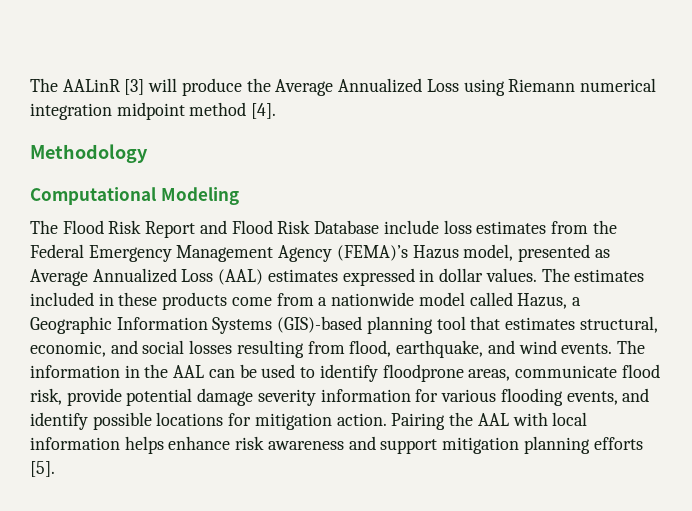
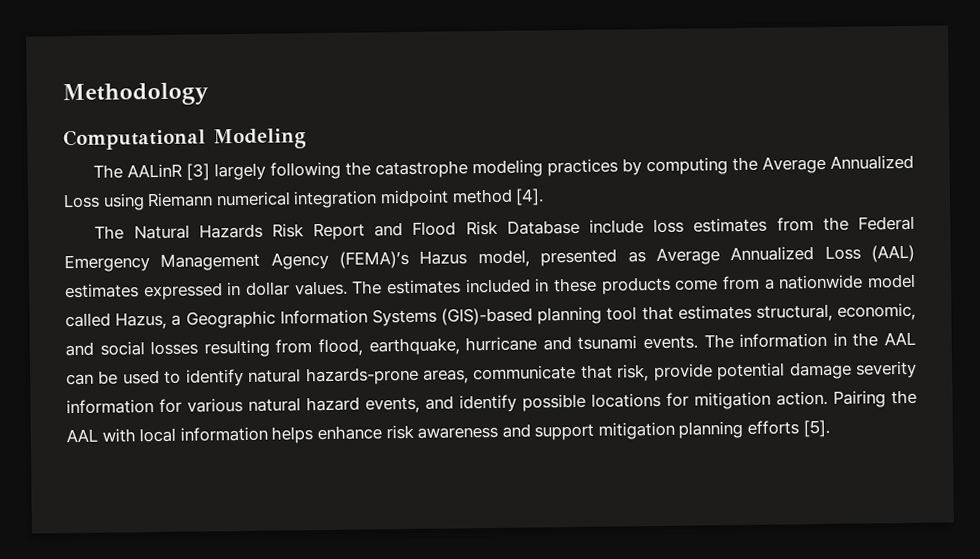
- The AALinR [3] will produce the Average Annualized Loss using Riemann numerical integration midpoint method [4].
+ Methodology
+ Computational Modeling
+ The AALinR [3] largely following the catastrophe modeling practices by computing the Average Annualized Loss using Riemann numerical integration midpoint method [4].
- Methodology
- Computational Modeling
- The Flood Risk Report and Flood Risk Database include loss estimates from the Federal Emergency Management Agency (FEMA)’s Hazus model, presented as Average Annualized Loss (AAL) estimates expressed in dollar values.
+ The Natural Hazards Risk Report and Flood Risk Database include loss estimates from the Federal Emergency Management Agency (FEMA)’s Hazus model, presented as Average Annualized Loss (AAL) estimates expressed in dollar values.
- The estimates included in these products come from a nationwide model called Hazus, a Geographic Information Systems (GIS)-based planning tool that estimates structural, economic, and social losses resulting from flood, earthquake, and wind events.
+ The estimates included in these products come from a nationwide model called Hazus, a Geographic Information Systems (GIS)-based planning tool that estimates structural, economic, and social losses resulting from flood, earthquake, hurricane and tsunami events.
- The information in the AAL can be used to identify floodprone areas, communicate flood risk, provide potential damage severity information for various flooding events, and identify possible locations for mitigation action.
+ The information in the AAL can be used to identify natural hazards-prone areas, communicate that risk, provide potential damage severity information for various natural hazard events, and identify possible locations for mitigation action.

